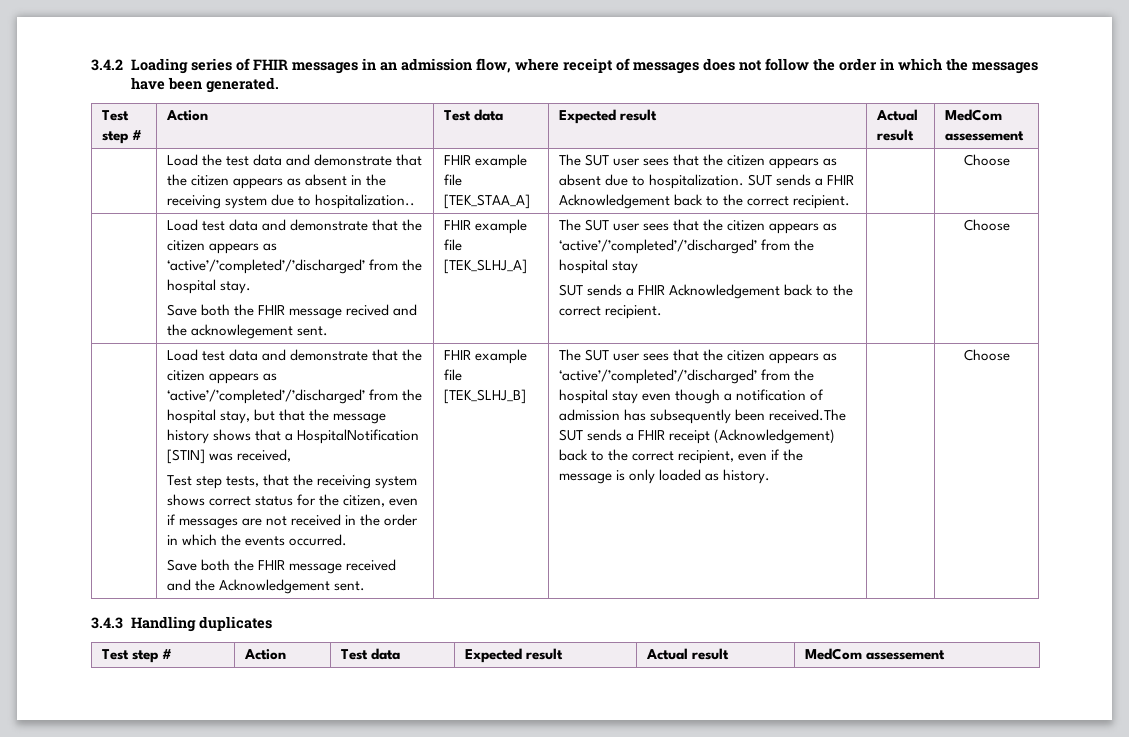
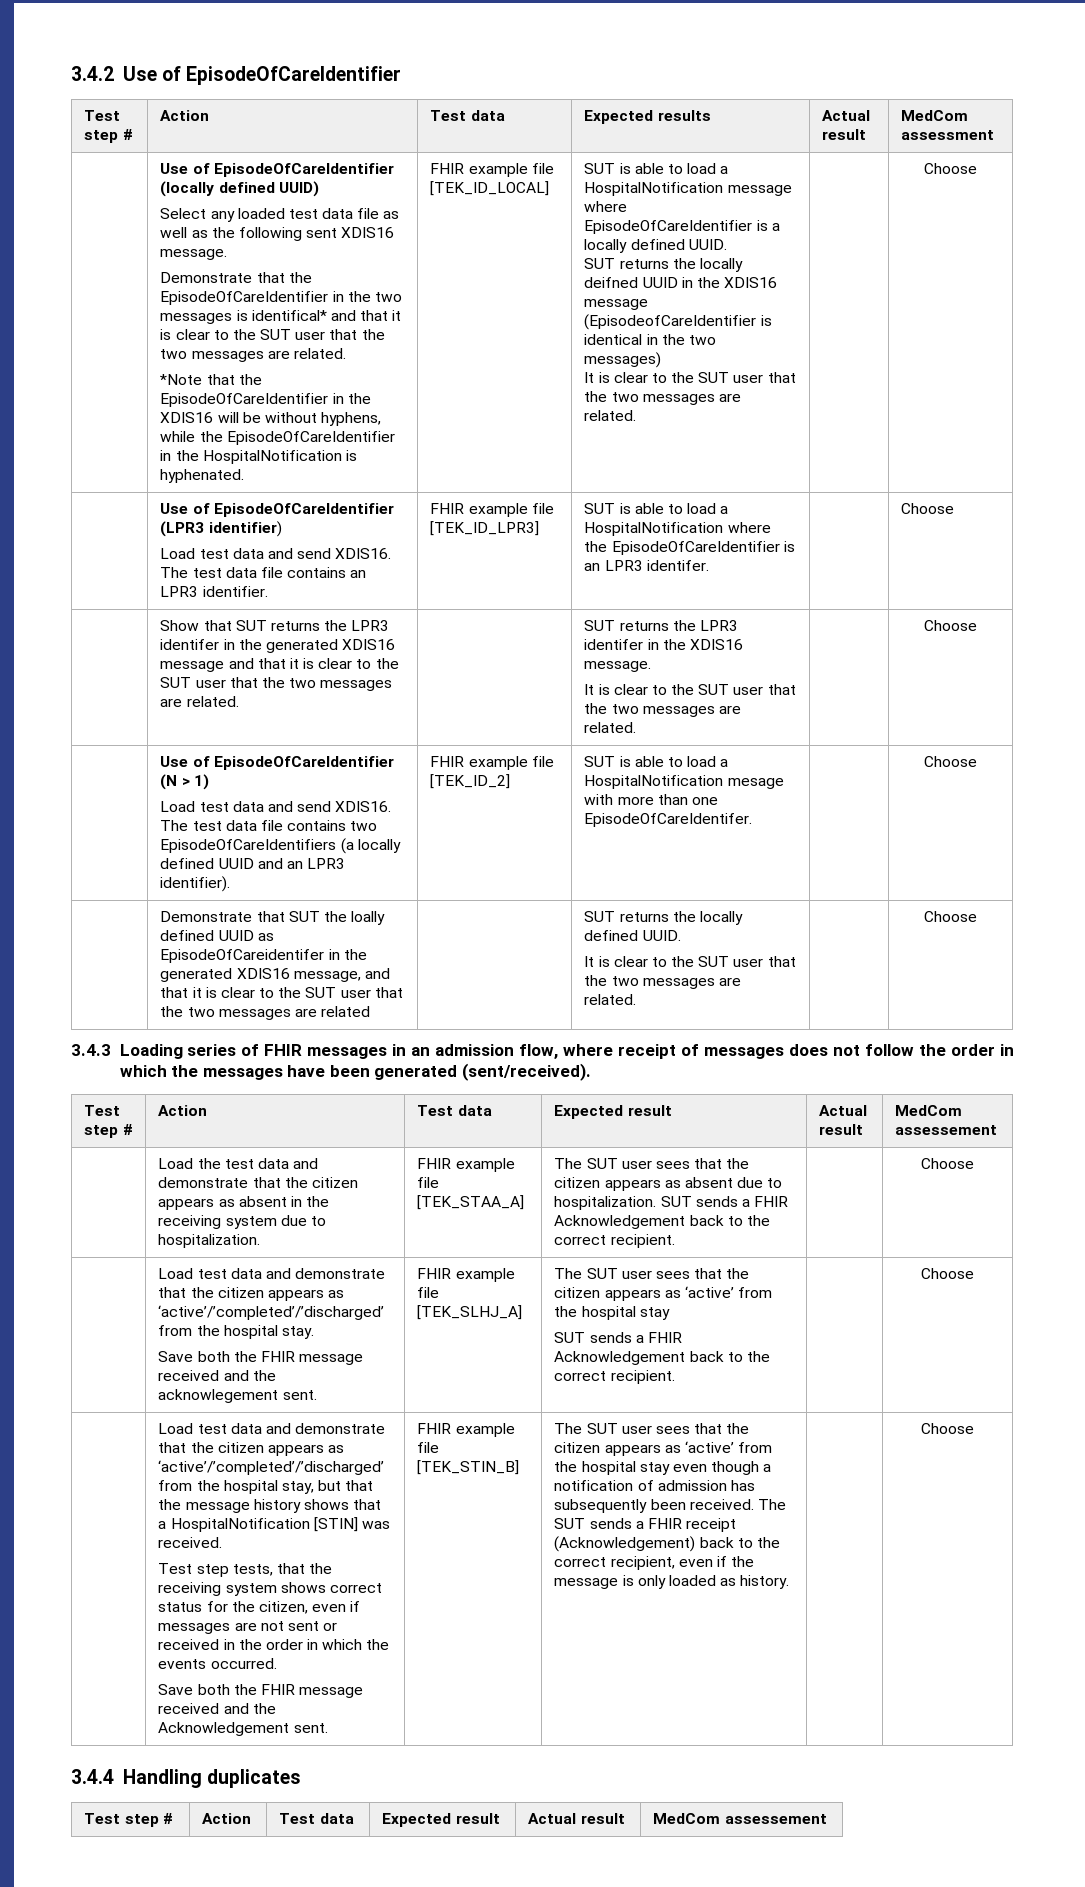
- 3.4.2 Loading series of FHIR messages in an admission flow, where receipt of messages does not follow the order in which the messages have been generated.
+ 3.4.2 Use of EpisodeOfCareIdentifier
+ Test step # | Action | Test data | Expected results | Actual result | MedCom assessment
+ | Use of EpisodeOfCareIdentifier (locally defined UUID)
+ Select any loaded test data file as well as the following sent XDIS16 message.
+ Demonstrate that the EpisodeOfCareIdentifier in the two messages is identifical* and that it is clear to the SUT user that the two messages are related.
+ *Note that the EpisodeOfCareIdentifier in the XDIS16 will be without hyphens, while the EpisodeOfCareIdentifier in the HospitalNotification is hyphenated. | FHIR example file [TEK_ID_LOCAL] | SUT is able to load a HospitalNotification message where EpisodeOfCareIdentifier is a locally defined UUID.
+ SUT returns the locally deifned UUID in the XDIS16 message (EpisodeofCareIdentifier is identical in the two messages)
+ It is clear to the SUT user that the two messages are related. | | Choose
+ | Use of EpisodeOfCareIdentifier (LPR3 identifier)
+ Load test data and send XDIS16. The test data file contains an LPR3 identifier. | FHIR example file [TEK_ID_LPR3] | SUT is able to load a HospitalNotification where the EpisodeOfCareIdentifier is an LPR3 identifer. | | Choose
+ | Show that SUT returns the LPR3 identifer in the generated XDIS16 message and that it is clear to the SUT user that the two messages are related. | | SUT returns the LPR3 identifer in the XDIS16 message.
+ It is clear to the SUT user that the two messages are related. | | Choose
+ | Use of EpisodeOfCareIdentifier (N > 1)
+ Load test data and send XDIS16. The test data file contains two EpisodeOfCareIdentifiers (a locally defined UUID and an LPR3 identifier). | FHIR example file [TEK_ID_2] | SUT is able to load a HospitalNotification mesage with more than one EpisodeOfCareIdentifer. | | Choose
+ | Demonstrate that SUT the loally defined UUID as EpisodeOfCareidentifer in the generated XDIS16 message, and that it is clear to the SUT user that the two messages are related | | SUT returns the locally defined UUID.
+ It is clear to the SUT user that the two messages are related. | | Choose
+ 3.4.3 Loading series of FHIR messages in an admission flow, where receipt of messages does not follow the order in which the messages have been generated (sent/received).
- Load the test data and demonstrate that the citizen appears as absent in the receiving system due to hospitalization..
+ Load the test data and demonstrate that the citizen appears as absent in the receiving system due to hospitalization.
- Save both the FHIR message recived and the acknowlegement sent.
+ Save both the FHIR message received and the acknowlegement sent.
- FHIR example file [TEK_SLHJ_A] | The SUT user sees that the citizen appears as ‘active’/’completed’/’discharged’ from the hospital stay
+ FHIR example file [TEK_SLHJ_A] | The SUT user sees that the citizen appears as ‘active’ from the hospital stay
- Load test data and demonstrate that the citizen appears as ‘active’/’completed’/’discharged’ from the hospital stay, but that the message history shows that a HospitalNotification [STIN] was received,
+ Load test data and demonstrate that the citizen appears as ‘active’/’completed’/’discharged’ from the hospital stay, but that the message history shows that a HospitalNotification [STIN] was received.
- Test step tests, that the receiving system shows correct status for the citizen, even if messages are not received in the order in which the events occurred.
+ Test step tests, that the receiving system shows correct status for the citizen, even if messages are not sent or received in the order in which the events occurred.
- FHIR example file [TEK_SLHJ_B] | The SUT user sees that the citizen appears as ‘active’/’completed’/’discharged’ from the hospital stay even though a notification of admission has subsequently been received.The SUT sends a FHIR receipt (Acknowledgement) back to the correct recipient, even if the message is only loaded as history.
+ FHIR example file [TEK_STIN_B] | The SUT user sees that the citizen appears as ‘active’ from the hospital stay even though a notification of admission has subsequently been received. The SUT sends a FHIR receipt (Acknowledgement) back to the correct recipient, even if the message is only loaded as history.
- 3.4.3 Handling duplicates
+ 3.4.4 Handling duplicates

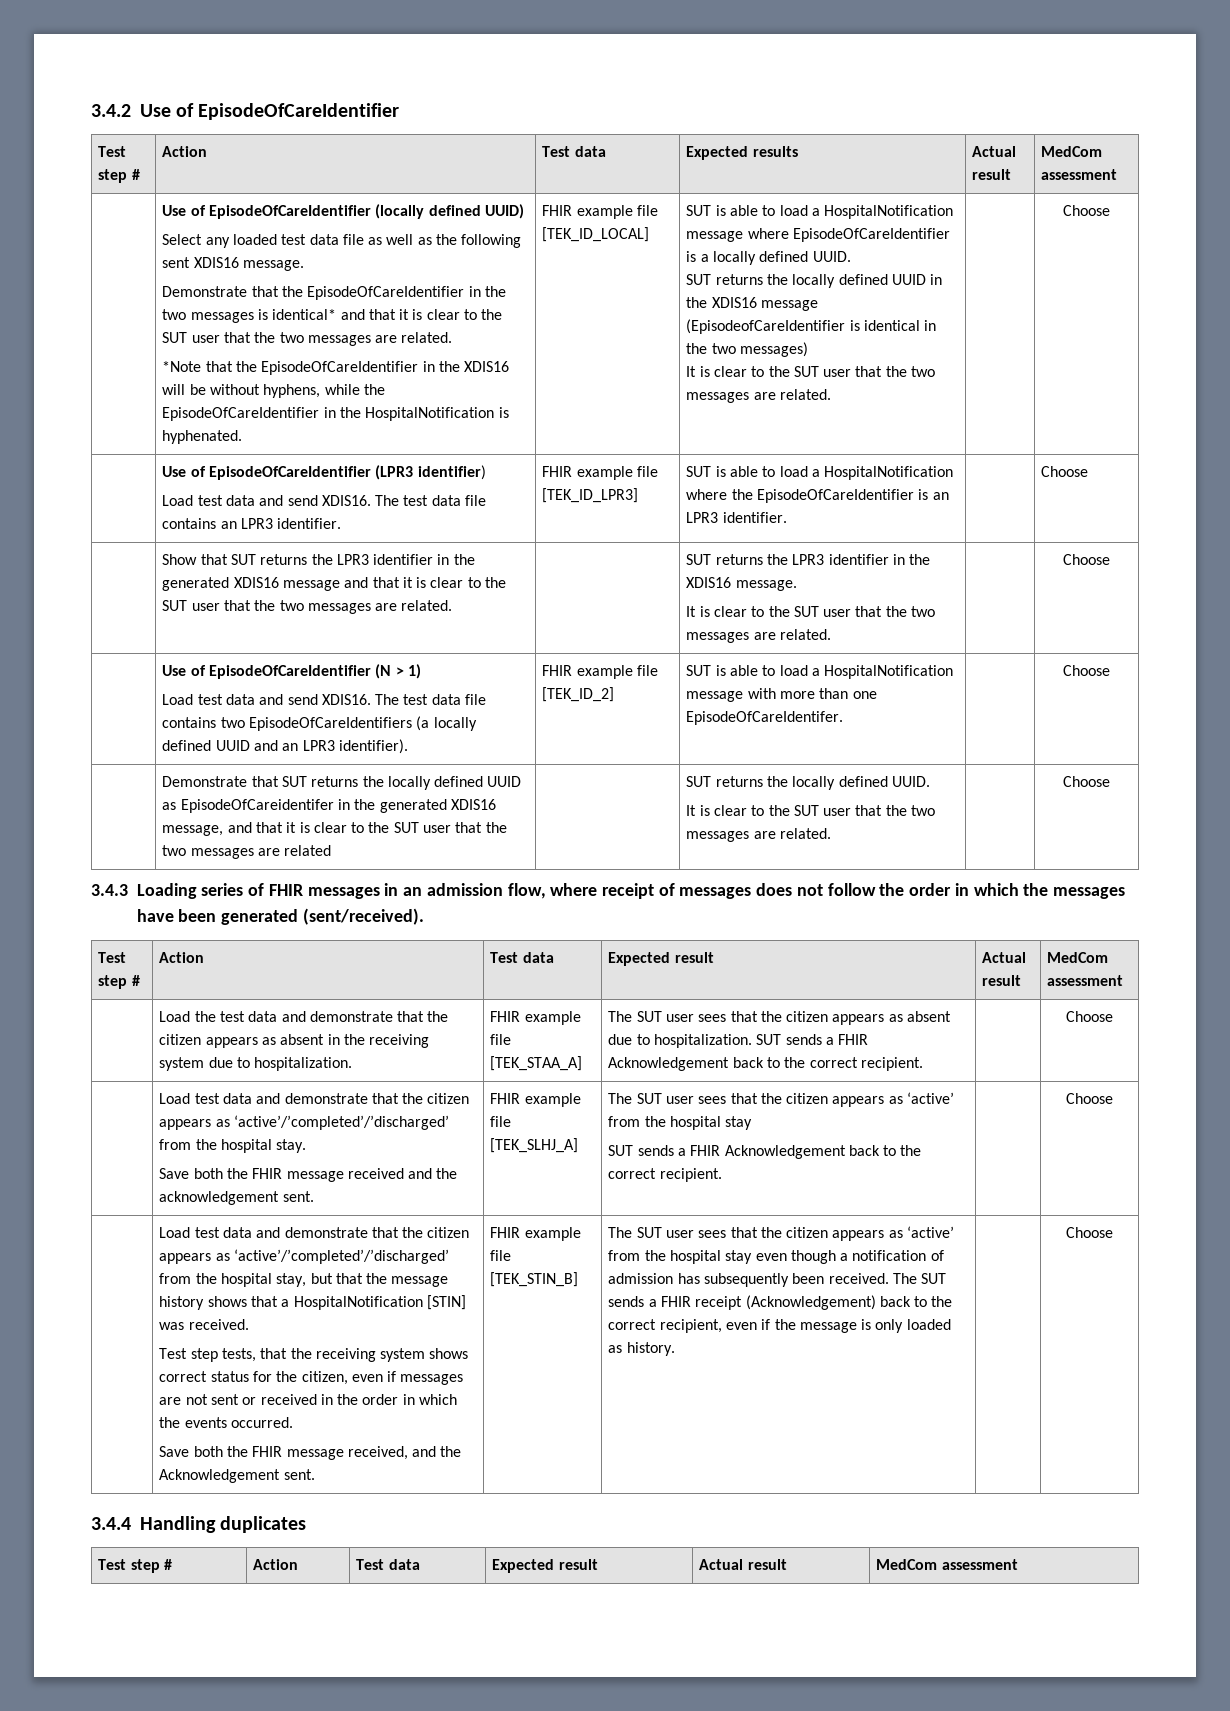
- Demonstrate that the EpisodeOfCareIdentifier in the two messages is identifical* and that it is clear to the SUT user that the two messages are related.
+ Demonstrate that the EpisodeOfCareIdentifier in the two messages is identical* and that it is clear to the SUT user that the two messages are related.
- SUT returns the locally deifned UUID in the XDIS16 message (EpisodeofCareIdentifier is identical in the two messages)
+ SUT returns the locally defined UUID in the XDIS16 message (EpisodeofCareIdentifier is identical in the two messages)
  | Use of EpisodeOfCareIdentifier (LPR3 identifier)
- Load test data and send XDIS16. The test data file contains an LPR3 identifier. | FHIR example file [TEK_ID_LPR3] | SUT is able to load a HospitalNotification where the EpisodeOfCareIdentifier is an LPR3 identifer. | | Choose
+ Load test data and send XDIS16. The test data file contains an LPR3 identifier. | FHIR example file [TEK_ID_LPR3] | SUT is able to load a HospitalNotification where the EpisodeOfCareIdentifier is an LPR3 identifier. | | Choose
- Show that SUT returns the LPR3 identifer in the generated XDIS16 message and that it is clear to the SUT user that the two messages are related.
+ Show that SUT returns the LPR3 identifier in the generated XDIS16 message and that it is clear to the SUT user that the two messages are related.
- SUT returns the LPR3 identifer in the XDIS16 message.
+ SUT returns the LPR3 identifier in the XDIS16 message.
- SUT is able to load a HospitalNotification mesage with more than one EpisodeOfCareIdentifer.
+ SUT is able to load a HospitalNotification message with more than one EpisodeOfCareIdentifer.
- Demonstrate that SUT the loally defined UUID as EpisodeOfCareidentifer in the generated XDIS16 message, and that it is clear to the SUT user that the two messages are related
+ Demonstrate that SUT returns the locally defined UUID as EpisodeOfCareidentifer in the generated XDIS16 message, and that it is clear to the SUT user that the two messages are related
  3.4.3 Loading series of FHIR messages in an admission flow, where receipt of messages does not follow the order in which the messages have been generated (sent/received).
- Test step # | Action | Test data | Expected result | Actual result | MedCom assessement
+ Test step # | Action | Test data | Expected result | Actual result | MedCom assessment
- Save both the FHIR message received and the acknowlegement sent.
+ Save both the FHIR message received and the acknowledgement sent.
- Save both the FHIR message received and the Acknowledgement sent.
+ Save both the FHIR message received, and the Acknowledgement sent.
  3.4.4 Handling duplicates
- Test step # | Action | Test data | Expected result | Actual result | MedCom assessement
+ Test step # | Action | Test data | Expected result | Actual result | MedCom assessment

